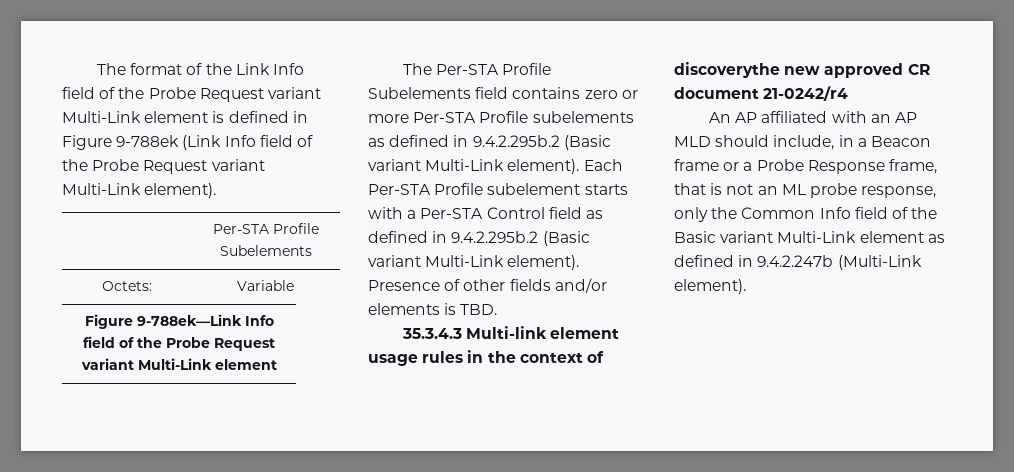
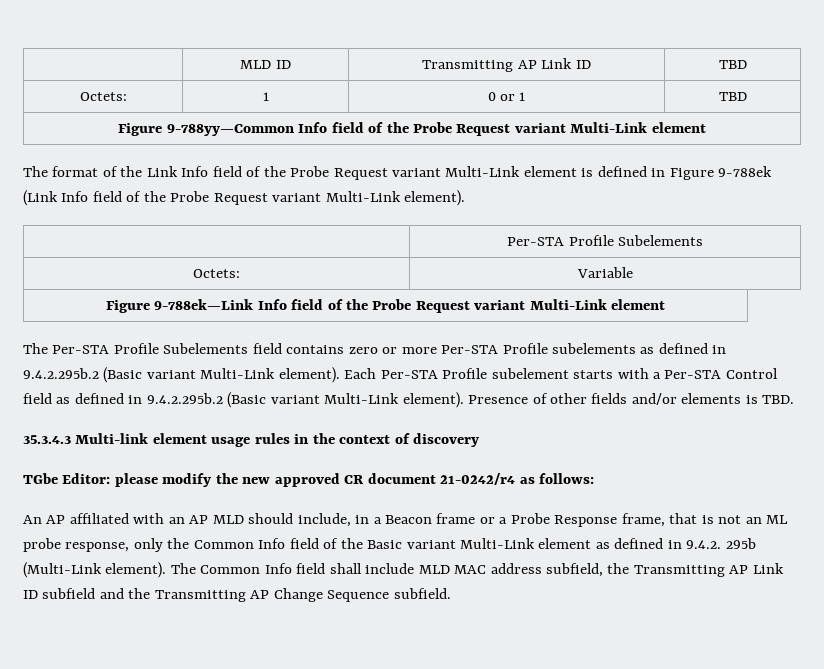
+ | MLD ID | Transmitting AP Link ID | TBD
+ Octets: | 1 | 0 or 1 | TBD
+ Figure 9-788yy—Common Info field of the Probe Request variant Multi-Link element
- 35.3.4.3 Multi-link element usage rules in the context of discoverythe new approved CR document 21-0242/r4
+ 35.3.4.3 Multi-link element usage rules in the context of discovery
+ TGbe Editor: please modify the new approved CR document 21-0242/r4 as follows:
- An AP affiliated with an AP MLD should include, in a Beacon frame or a Probe Response frame, that is not an ML probe response, only the Common Info field of the Basic variant Multi-Link element as defined in 9.4.2.247b (Multi-Link element).
+ An AP affiliated with an AP MLD should include, in a Beacon frame or a Probe Response frame, that is not an ML probe response, only the Common Info field of the Basic variant Multi-Link element as defined in 9.4.2. 295b (Multi-Link element). The Common Info field shall include MLD MAC address subfield, the Transmitting AP Link ID subfield and the Transmitting AP Change Sequence subfield.

